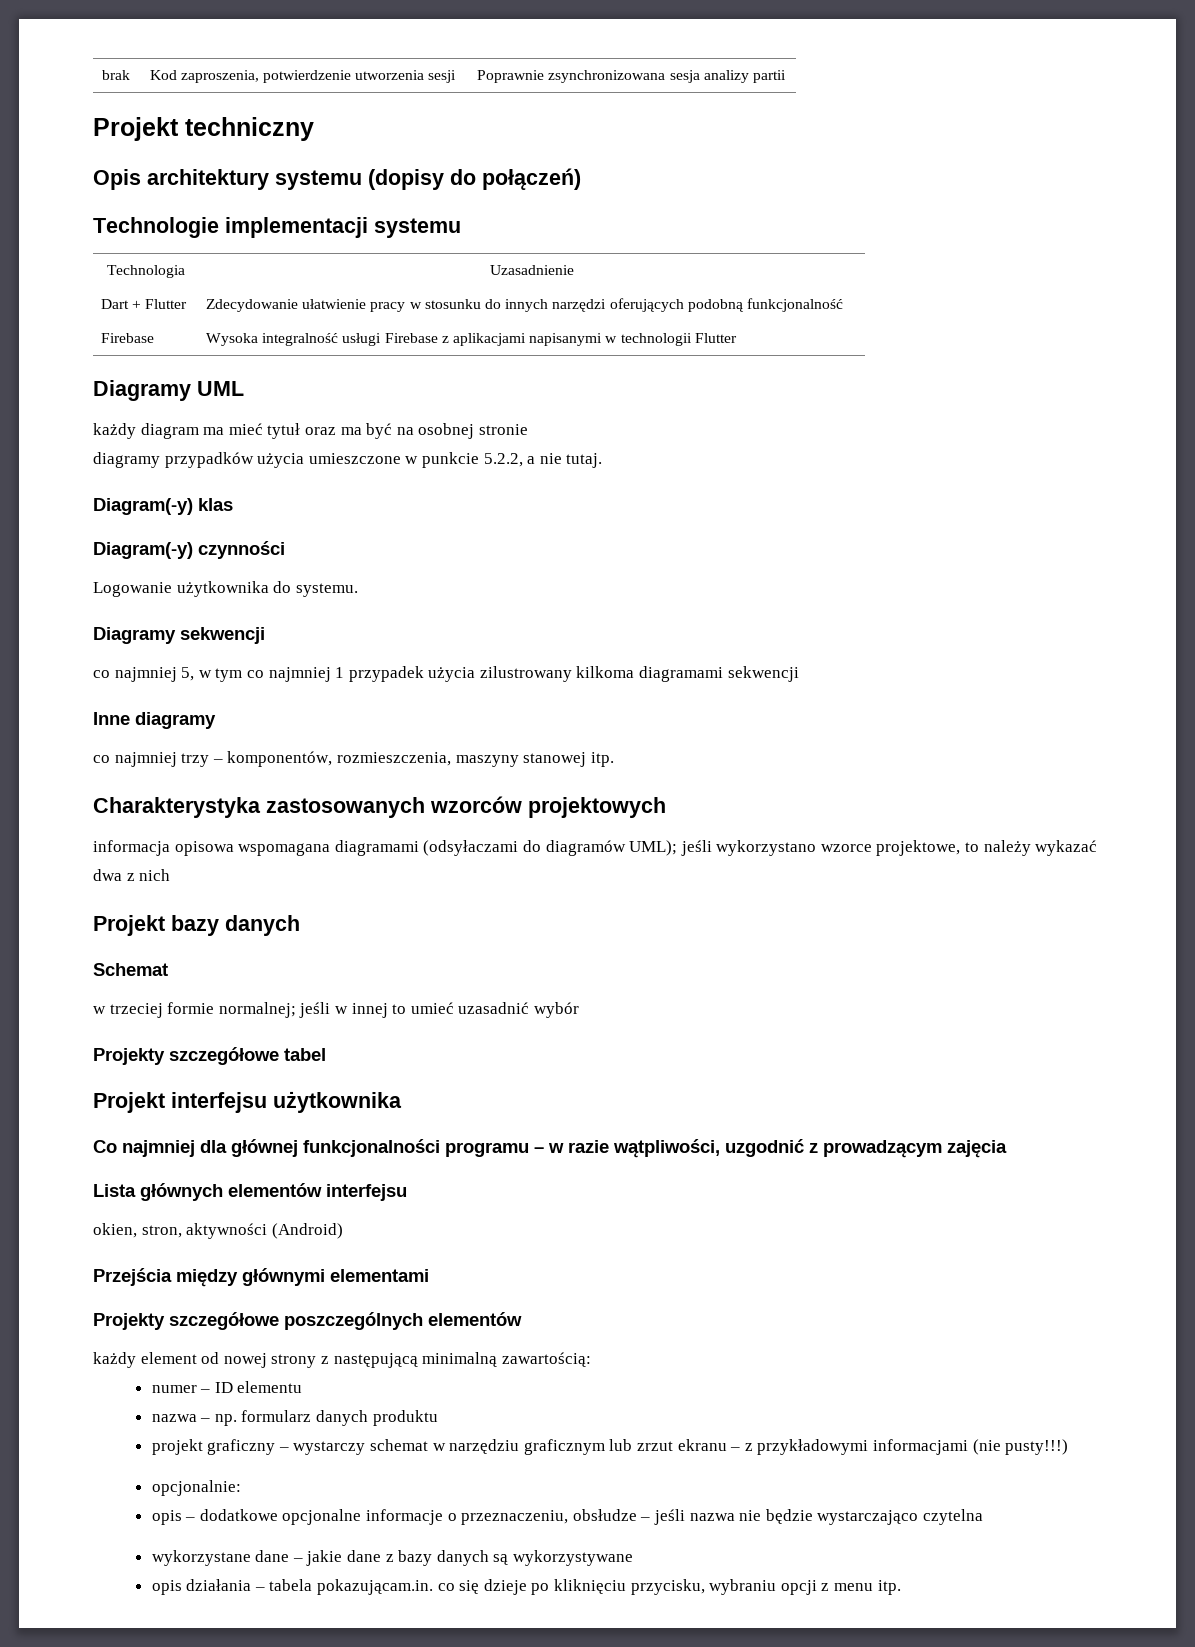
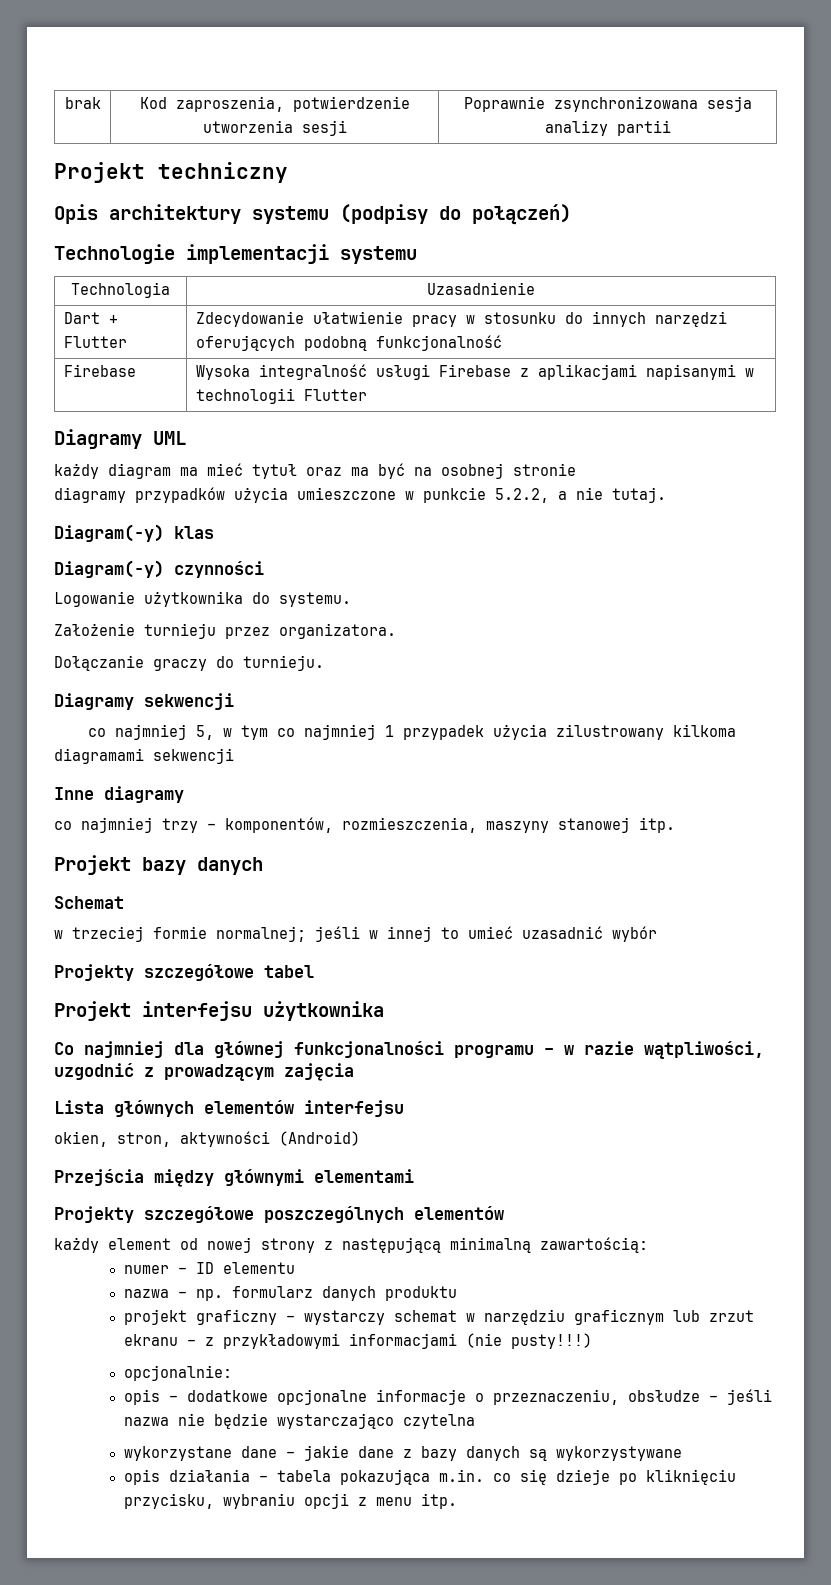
- Opis architektury systemu (dopisy do połączeń)
+ Opis architektury systemu (podpisy do połączeń)
+ Założenie turnieju przez organizatora.
+ Dołączanie graczy do turnieju.
- Charakterystyka zastosowanych wzorców projektowych
- informacja opisowa wspomagana diagramami (odsyłaczami do diagramów UML); jeśli wykorzystano wzorce projektowe, to należy wykazać dwa z nich
- opis działania – tabela pokazującam.in. co się dzieje po kliknięciu przycisku, wybraniu opcji z menu itp.
+ opis działania – tabela pokazująca m.in. co się dzieje po kliknięciu przycisku, wybraniu opcji z menu itp.

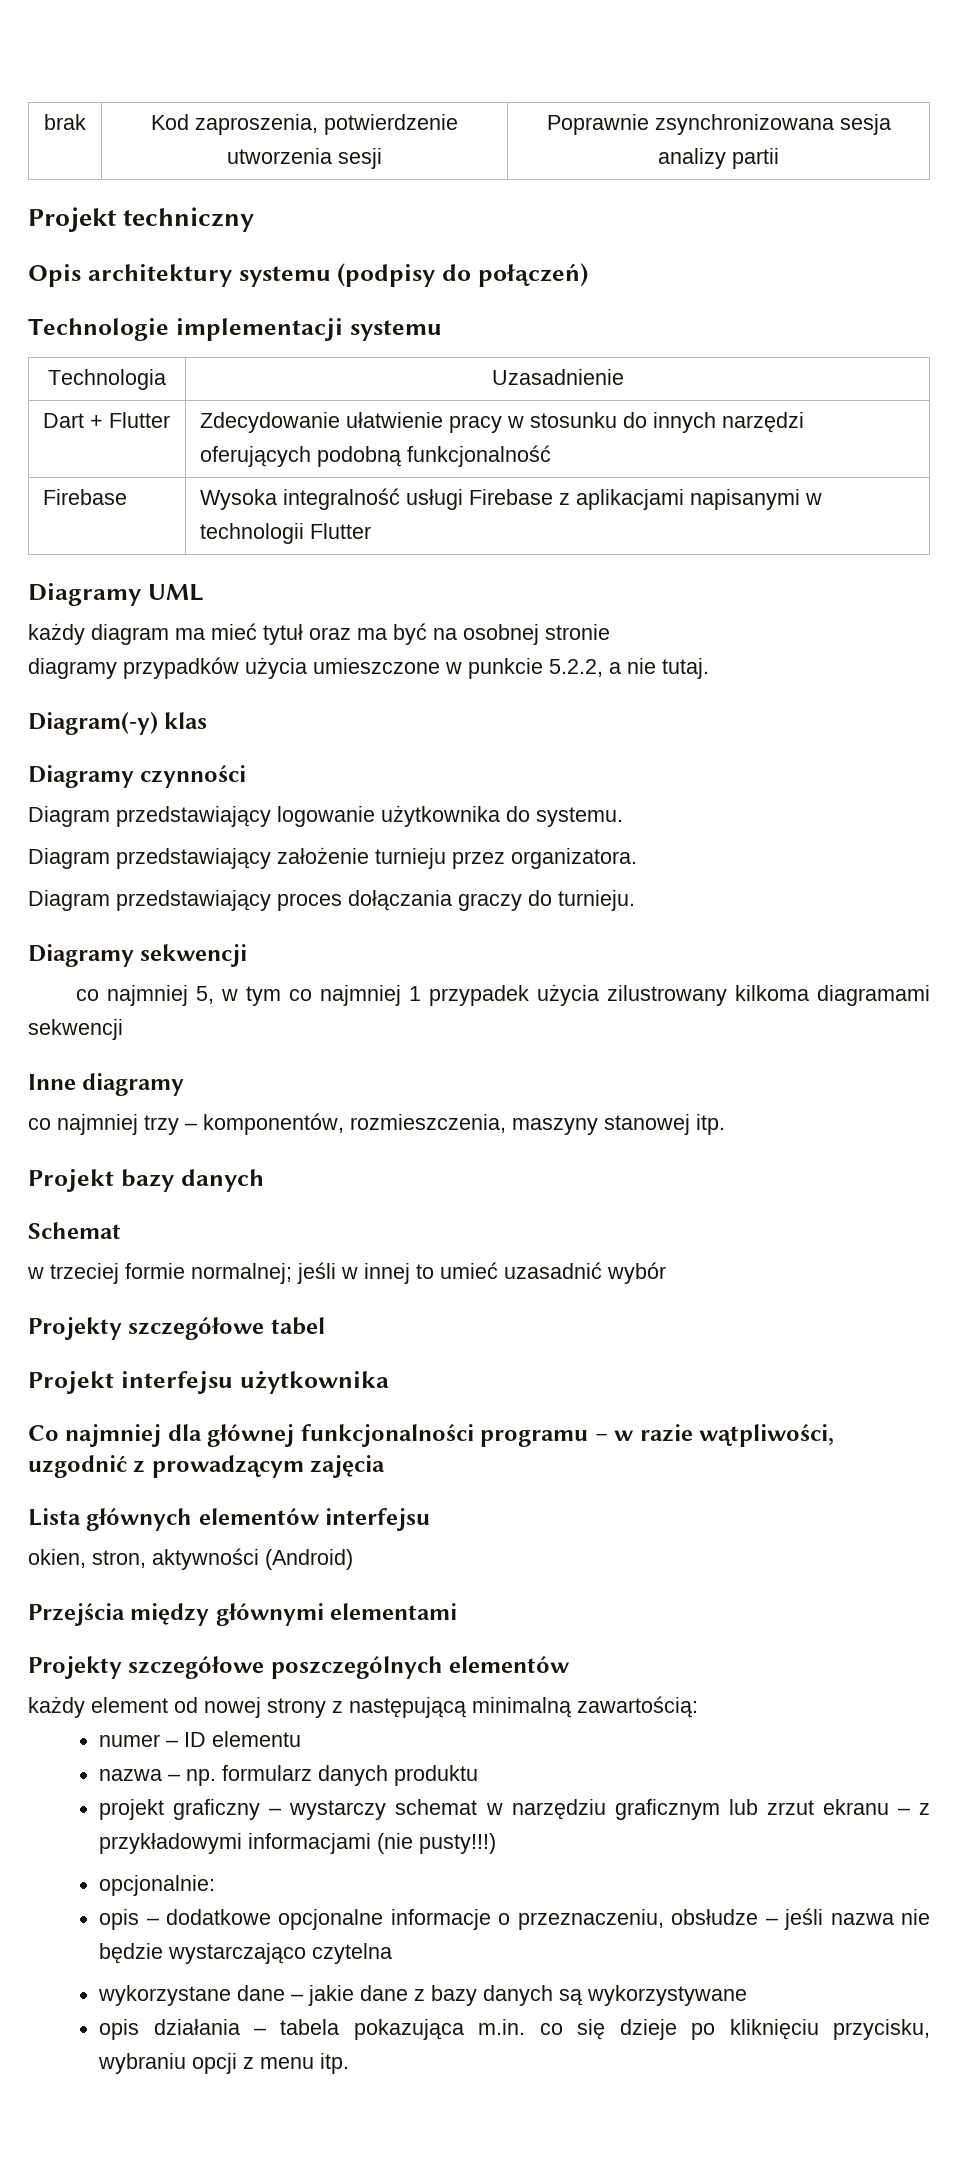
- Diagram(-y) czynności
+ Diagramy czynności
- Logowanie użytkownika do systemu.
+ Diagram przedstawiający logowanie użytkownika do systemu.
- Założenie turnieju przez organizatora.
+ Diagram przedstawiający założenie turnieju przez organizatora.
- Dołączanie graczy do turnieju.
+ Diagram przedstawiający proces dołączania graczy do turnieju.

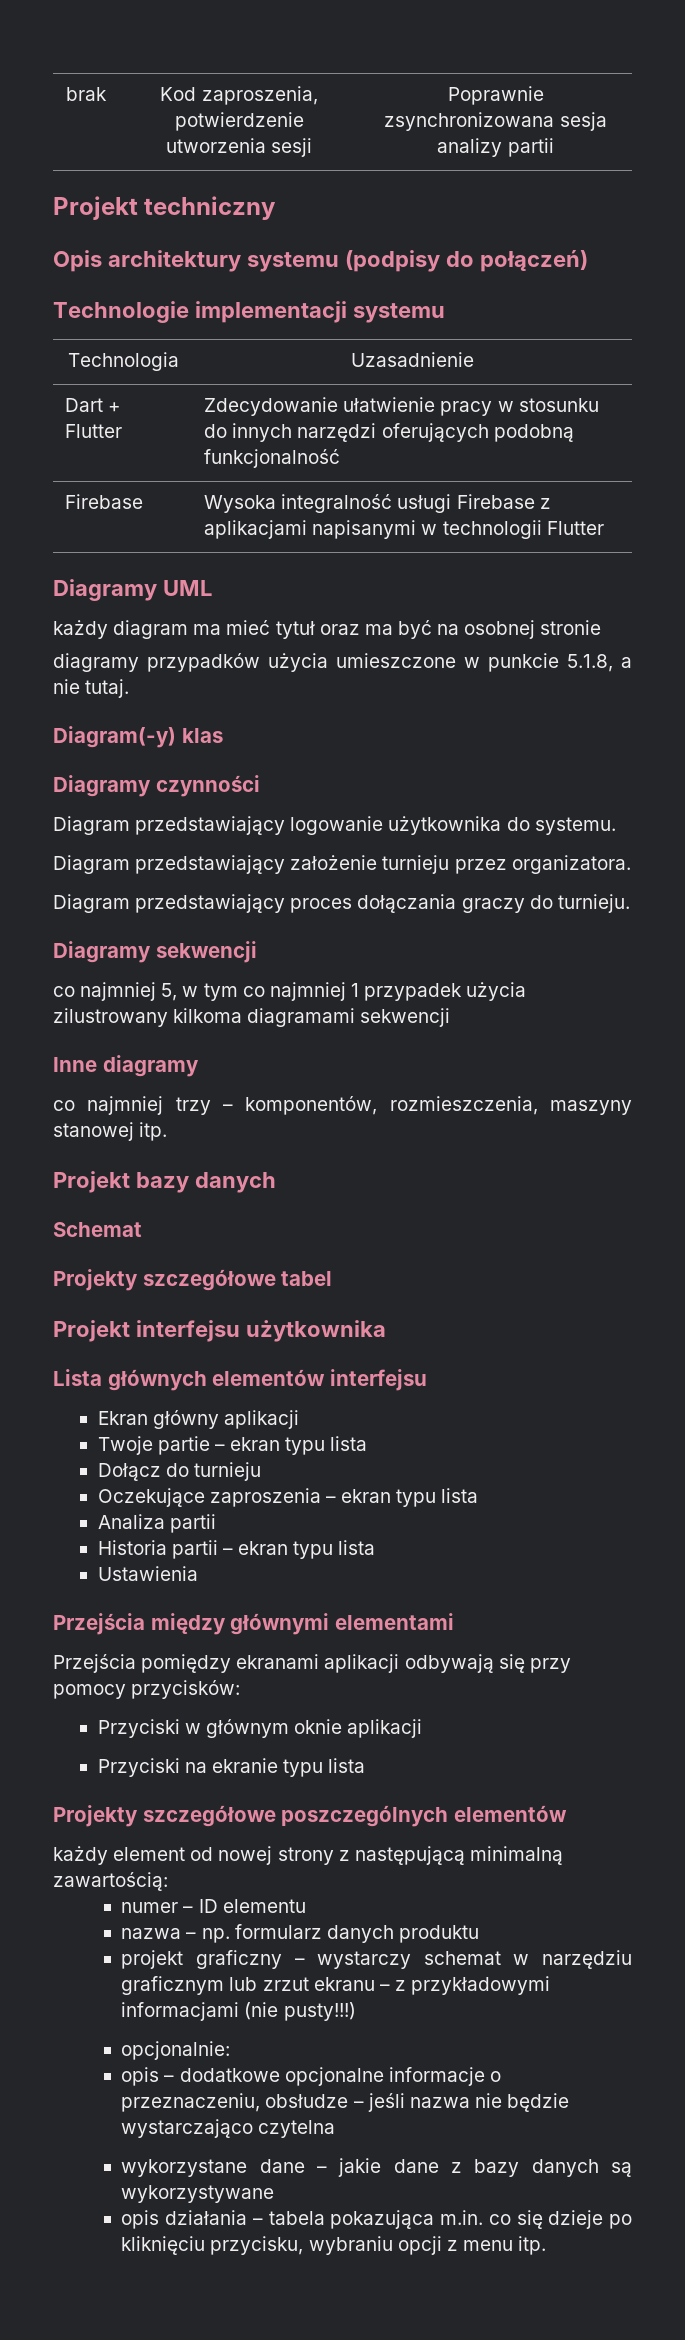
- diagramy przypadków użycia umieszczone w punkcie 5.2.2, a nie tutaj.
+ diagramy przypadków użycia umieszczone w punkcie 5.1.8, a nie tutaj.
- w trzeciej formie normalnej; jeśli w innej to umieć uzasadnić wybór
- Co najmniej dla głównej funkcjonalności programu – w razie wątpliwości, uzgodnić z prowadzącym zajęcia
  Lista głównych elementów interfejsu
- okien, stron, aktywności (Android)
+ Ekran główny aplikacji
+ Twoje partie – ekran typu lista
+ Dołącz do turnieju
+ Oczekujące zaproszenia – ekran typu lista
+ Analiza partii
+ Historia partii – ekran typu lista
+ Ustawienia
  Przejścia między głównymi elementami
+ Przejścia pomiędzy ekranami aplikacji odbywają się przy pomocy przycisków:
+ Przyciski w głównym oknie aplikacji
+ Przyciski na ekranie typu lista

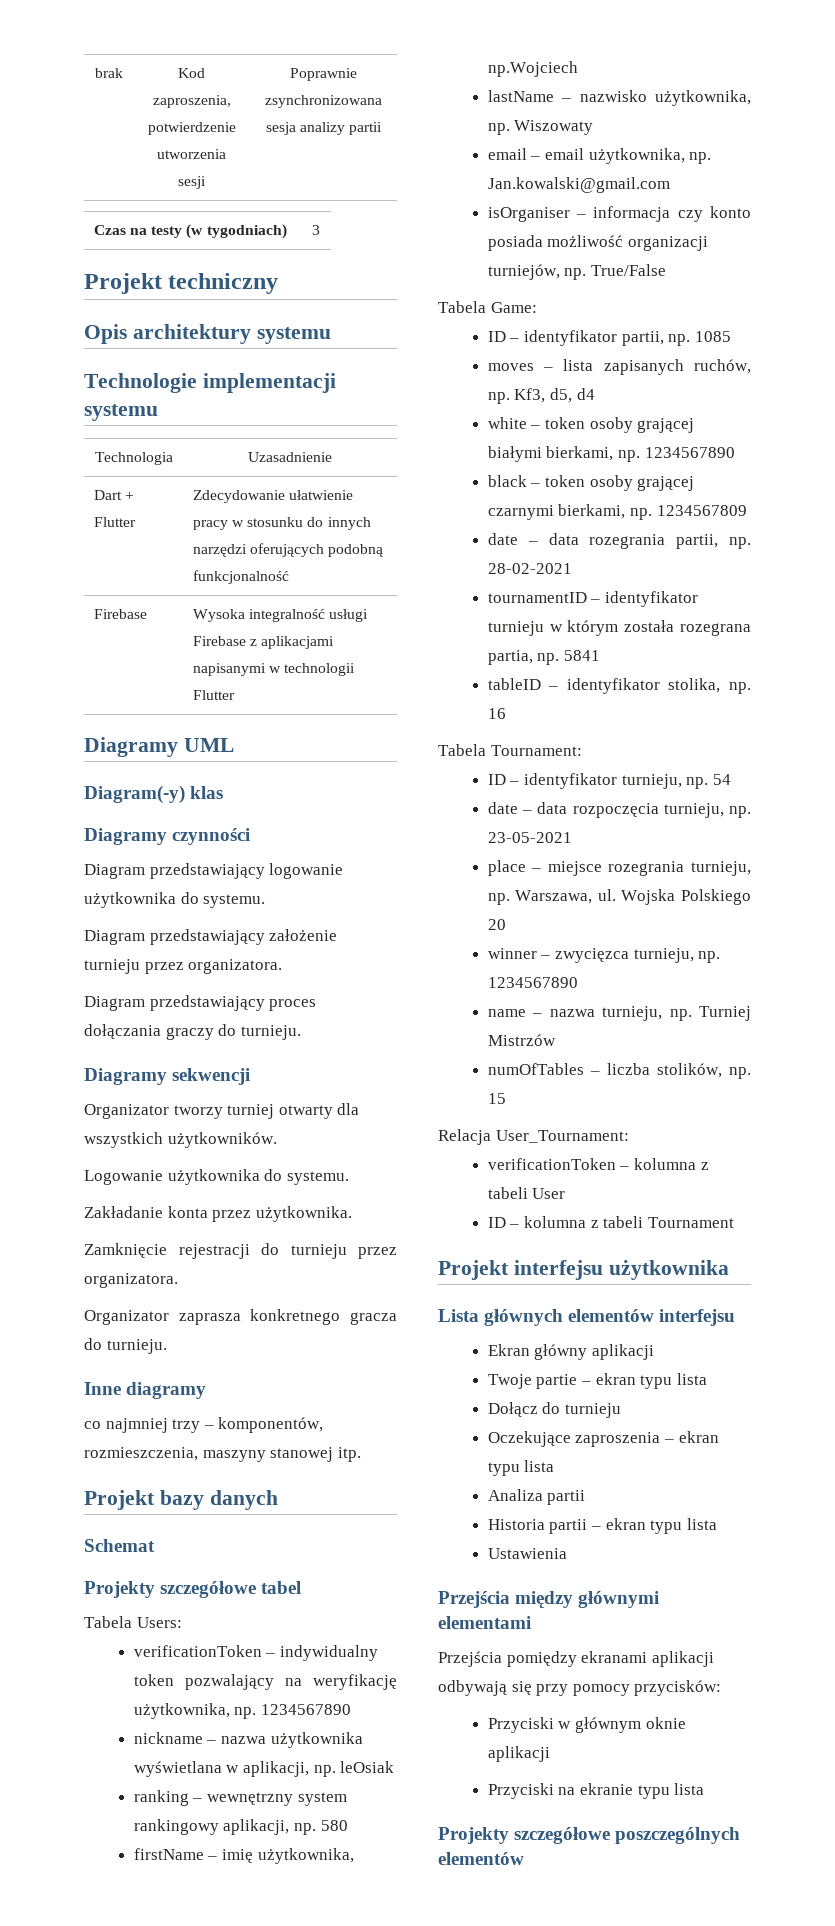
+ Czas na testy (w tygodniach) | 3
- Opis architektury systemu (podpisy do połączeń)
+ Opis architektury systemu
- każdy diagram ma mieć tytuł oraz ma być na osobnej stronie
- diagramy przypadków użycia umieszczone w punkcie 5.1.8, a nie tutaj.
- co najmniej 5, w tym co najmniej 1 przypadek użycia zilustrowany kilkoma diagramami sekwencji
+ Organizator tworzy turniej otwarty dla wszystkich użytkowników.
+ Logowanie użytkownika do systemu.
+ Zakładanie konta przez użytkownika.
+ Zamknięcie rejestracji do turnieju przez organizatora.
+ Organizator zaprasza konkretnego gracza do turnieju.
+ Tabela Users:
+ verificationToken – indywidualny token pozwalający na weryfikację użytkownika, np. 1234567890
+ nickname – nazwa użytkownika wyświetlana w aplikacji, np. leOsiak
+ ranking – wewnętrzny system rankingowy aplikacji, np. 580
+ firstName – imię użytkownika, np.Wojciech
+ lastName – nazwisko użytkownika, np. Wiszowaty
+ email – email użytkownika, np. Jan.kowalski@gmail.com
+ isOrganiser – informacja czy konto posiada możliwość organizacji turniejów, np. True/False
+ Tabela Game:
+ ID – identyfikator partii, np. 1085
+ moves – lista zapisanych ruchów, np. Kf3, d5, d4
+ white – token osoby grającej białymi bierkami, np. 1234567890
+ black – token osoby grającej czarnymi bierkami, np. 1234567809
+ date – data rozegrania partii, np. 28-02-2021
+ tournamentID – identyfikator turnieju w którym została rozegrana partia, np. 5841
+ tableID – identyfikator stolika, np. 16
+ Tabela Tournament:
+ ID – identyfikator turnieju, np. 54
+ date – data rozpoczęcia turnieju, np. 23-05-2021
+ place – miejsce rozegrania turnieju, np. Warszawa, ul. Wojska Polskiego 20
+ winner – zwycięzca turnieju, np. 1234567890
+ name – nazwa turnieju, np. Turniej Mistrzów
+ numOfTables – liczba stolików, np. 15
+ Relacja User_Tournament:
+ verificationToken – kolumna z tabeli User
+ ID – kolumna z tabeli Tournament
- każdy element od nowej strony z następującą minimalną zawartością:
- numer – ID elementu
- nazwa – np. formularz danych produktu
- projekt graficzny – wystarczy schemat w narzędziu graficznym lub zrzut ekranu – z przykładowymi informacjami (nie pusty!!!)
- opcjonalnie:
- opis – dodatkowe opcjonalne informacje o przeznaczeniu, obsłudze – jeśli nazwa nie będzie wystarczająco czytelna
- wykorzystane dane – jakie dane z bazy danych są wykorzystywane
- opis działania – tabela pokazująca m.in. co się dzieje po kliknięciu przycisku, wybraniu opcji z menu itp.

